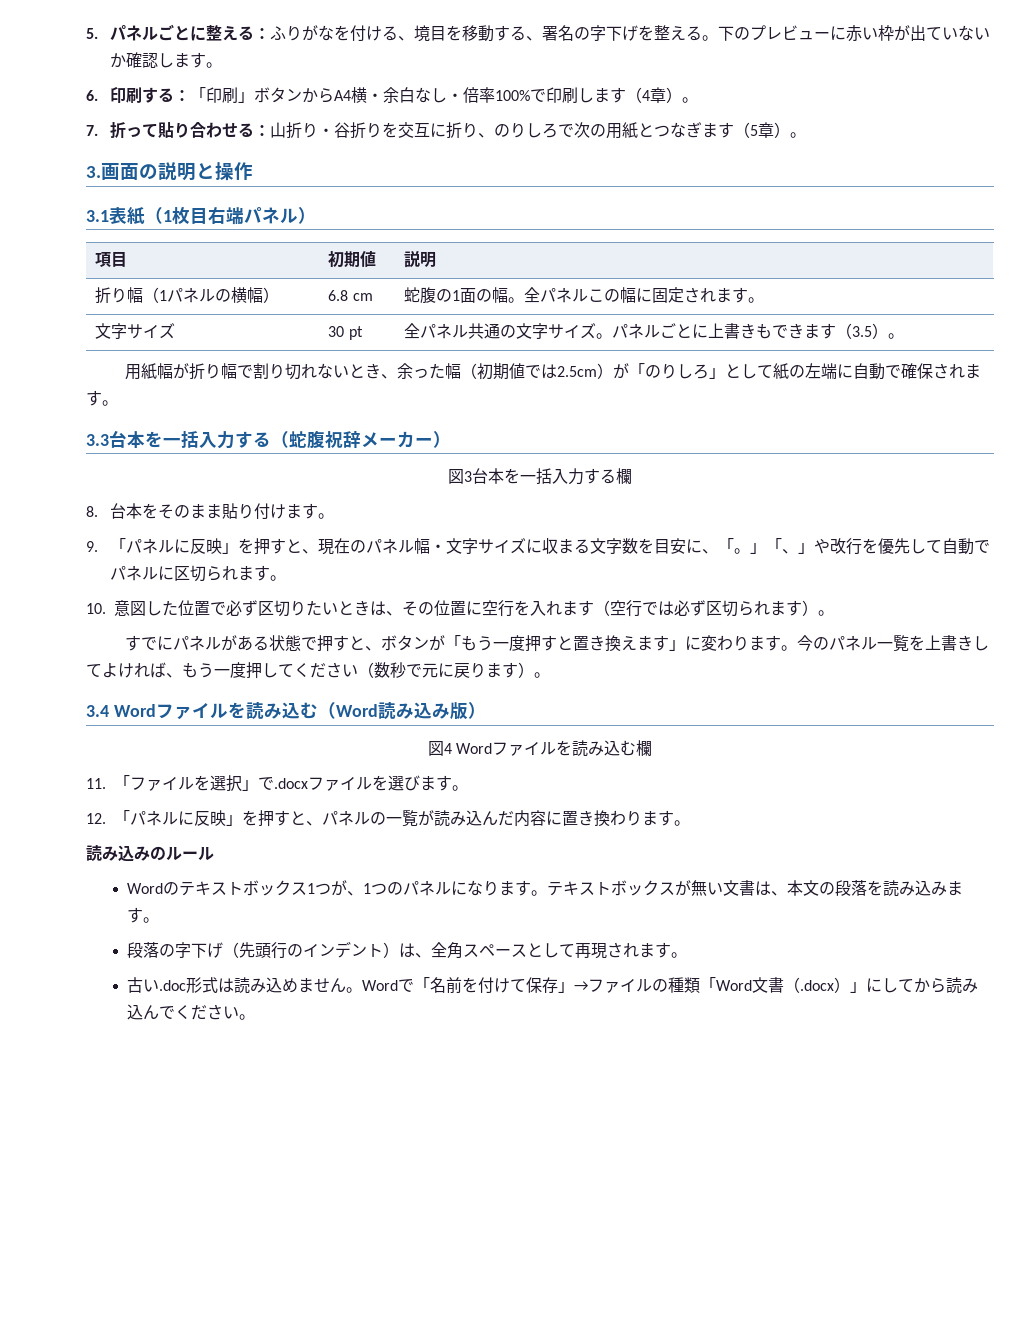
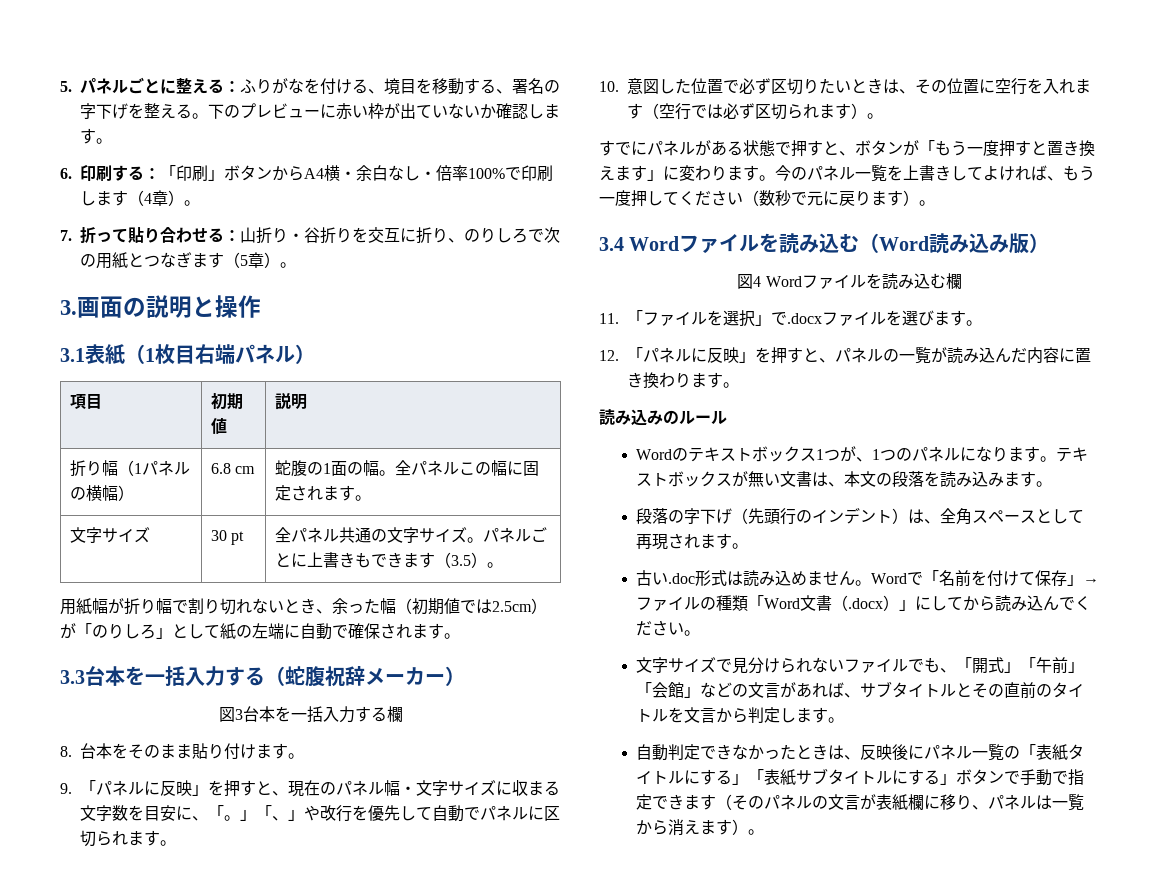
+ 文字サイズで見分けられないファイルでも、「開式」「午前」「会館」などの文言があれば、サブタイトルとその直前のタイトルを文言から判定します。
+ 自動判定できなかったときは、反映後にパネル一覧の「表紙タイトルにする」「表紙サブタイトルにする」ボタンで手動で指定できます（そのパネルの文言が表紙欄に移り、パネルは一覧から消えます）。

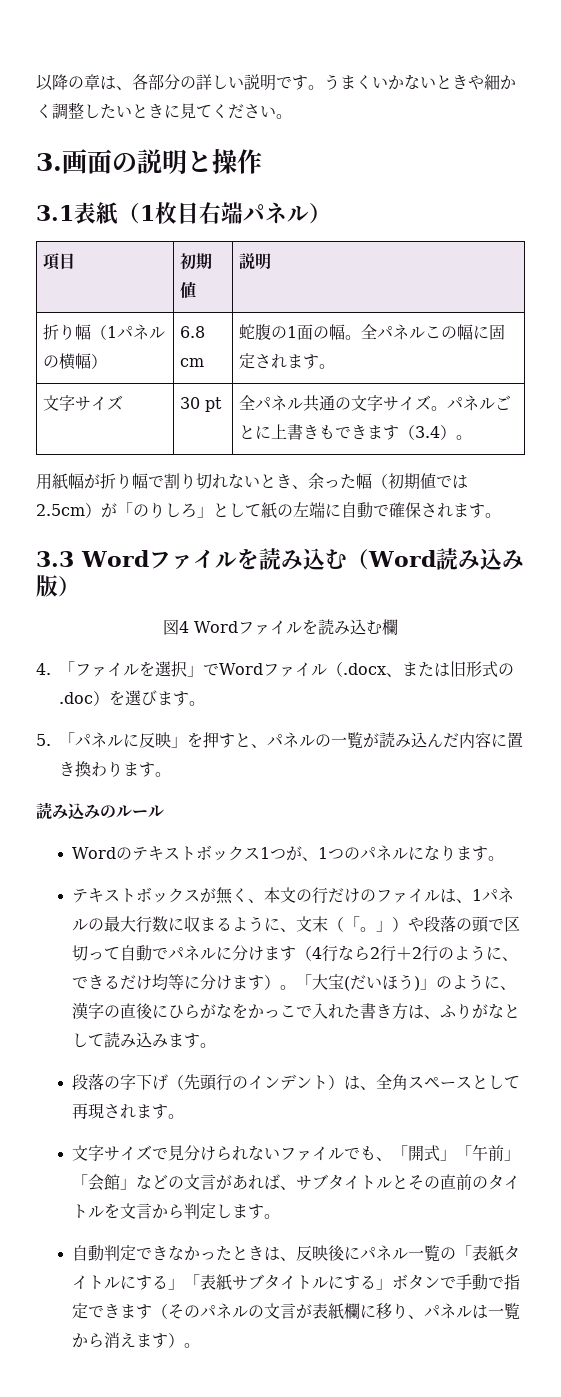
- 5.パネルごとに整える：ふりがなを付ける、境目を移動する、署名の字下げを整える。下のプレビューに赤い枠が出ていないか確認します。
- 6.印刷する：「印刷」ボタンからA4横・余白なし・倍率100%で印刷します（4章）。
- 7.折って貼り合わせる：山折り・谷折りを交互に折り、のりしろで次の用紙とつなぎます（5章）。
+ 以降の章は、各部分の詳しい説明です。うまくいかないときや細かく調整したいときに見てください。
- 文字サイズ | 30 pt | 全パネル共通の文字サイズ。パネルごとに上書きもできます（3.5）。
+ 文字サイズ | 30 pt | 全パネル共通の文字サイズ。パネルごとに上書きもできます（3.4）。
- 3.3台本を一括入力する（蛇腹祝辞メーカー）
- 図3台本を一括入力する欄
- 8.台本をそのまま貼り付けます。
- 9.「パネルに反映」を押すと、現在のパネル幅・文字サイズに収まる文字数を目安に、「。」「、」や改行を優先して自動でパネルに区切られます。
- 10.意図した位置で必ず区切りたいときは、その位置に空行を入れます（空行では必ず区切られます）。
- すでにパネルがある状態で押すと、ボタンが「もう一度押すと置き換えます」に変わります。今のパネル一覧を上書きしてよければ、もう一度押してください（数秒で元に戻ります）。
- 3.4 Wordファイルを読み込む（Word読み込み版）
+ 3.3 Wordファイルを読み込む（Word読み込み版）
- 11.「ファイルを選択」で.docxファイルを選びます。
+ 4.「ファイルを選択」でWordファイル（.docx、または旧形式の.doc）を選びます。
- 12.「パネルに反映」を押すと、パネルの一覧が読み込んだ内容に置き換わります。
+ 5.「パネルに反映」を押すと、パネルの一覧が読み込んだ内容に置き換わります。
- Wordのテキストボックス1つが、1つのパネルになります。テキストボックスが無い文書は、本文の段落を読み込みます。
+ Wordのテキストボックス1つが、1つのパネルになります。
+ テキストボックスが無く、本文の行だけのファイルは、1パネルの最大行数に収まるように、文末（「。」）や段落の頭で区切って自動でパネルに分けます（4行なら2行＋2行のように、できるだけ均等に分けます）。「大宝(だいほう)」のように、漢字の直後にひらがなをかっこで入れた書き方は、ふりがなとして読み込みます。
- 古い.doc形式は読み込めません。Wordで「名前を付けて保存」→ファイルの種類「Word文書（.docx）」にしてから読み込んでください。

